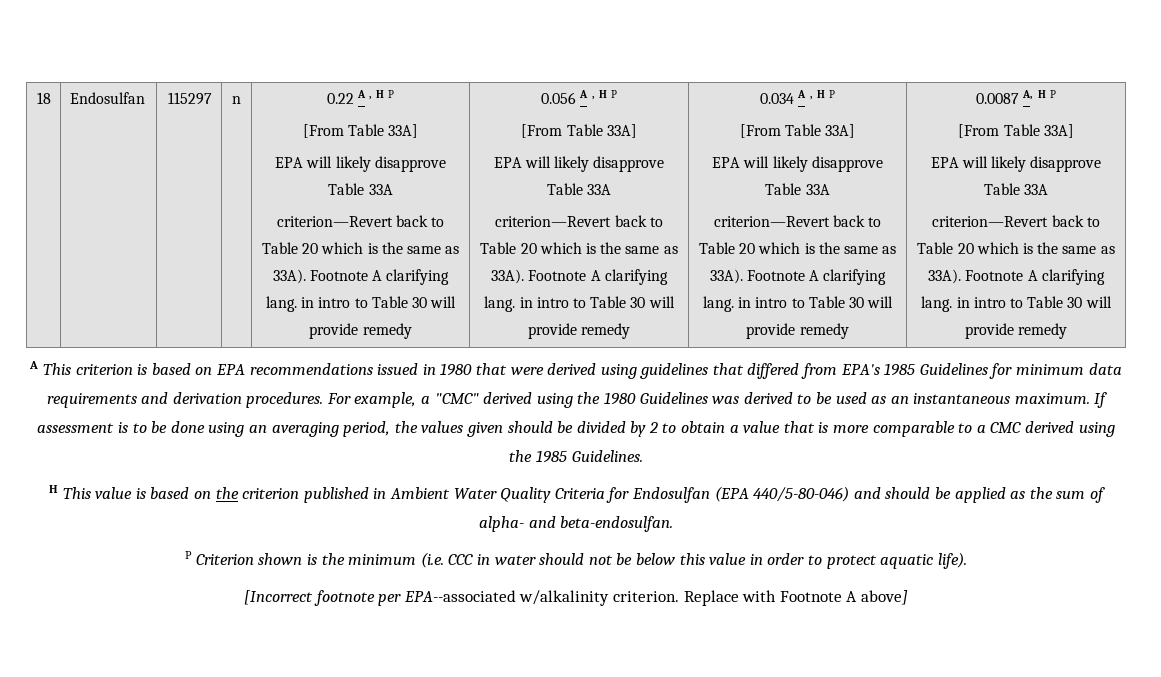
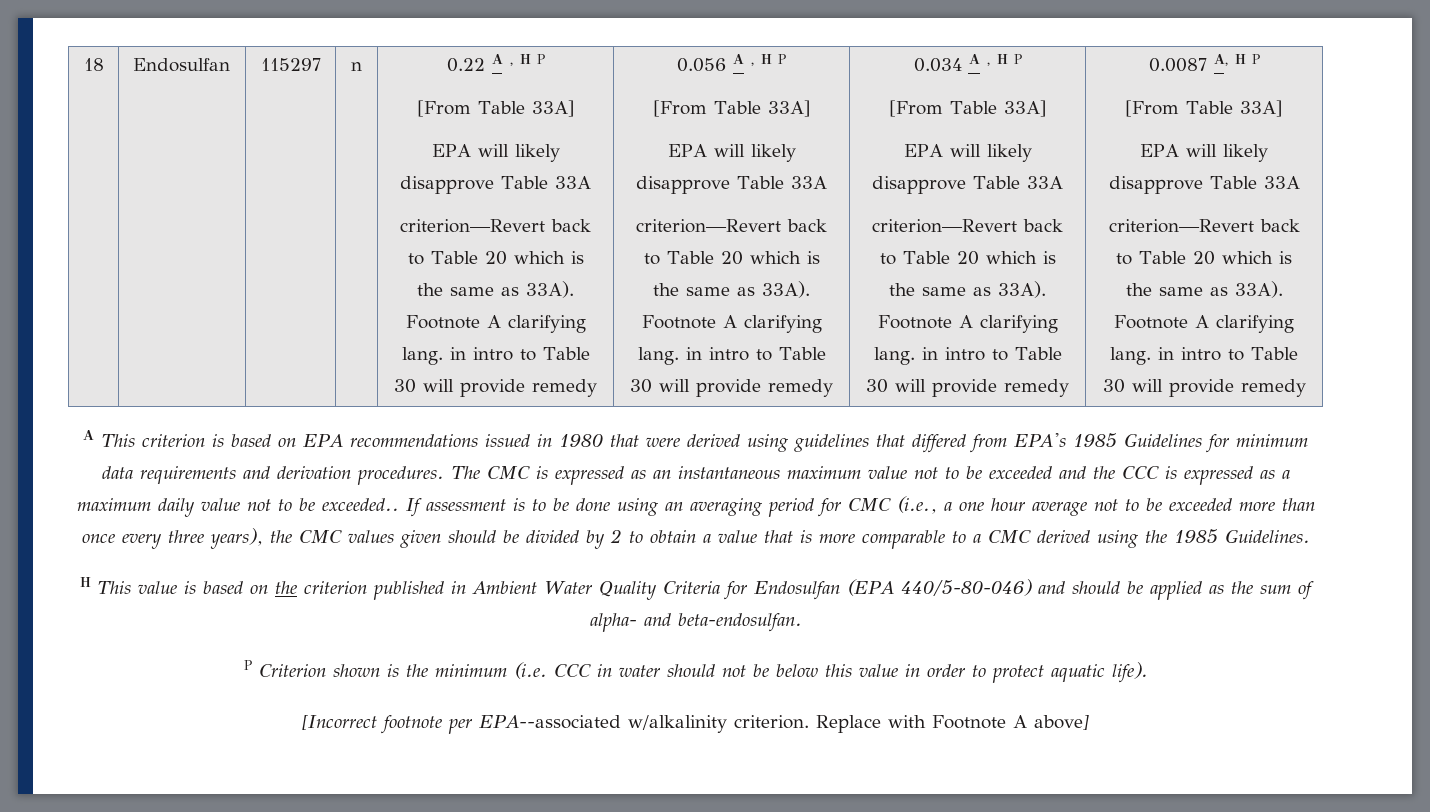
- For example, a "CMC" derived using the 1980 Guidelines was derived to be used as an instantaneous maximum.
+ The CMC is expressed as an instantaneous maximum value not to be exceeded and the CCC is expressed as a maximum daily value not to be exceeded..
- If assessment is to be done using an averaging period, the values given should be divided by 2 to obtain a value that is more comparable to a CMC derived using the 1985 Guidelines.
+ If assessment is to be done using an averaging period for CMC (i.e., a one hour average not to be exceeded more than once every three years), the CMC values given should be divided by 2 to obtain a value that is more comparable to a CMC derived using the 1985 Guidelines.

